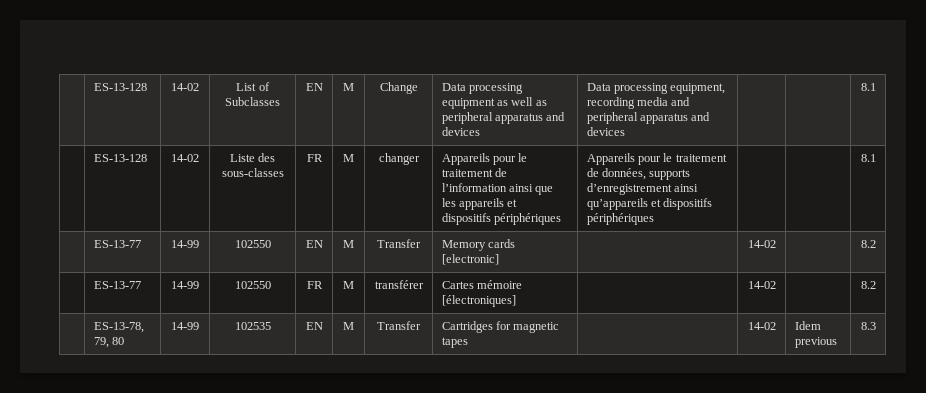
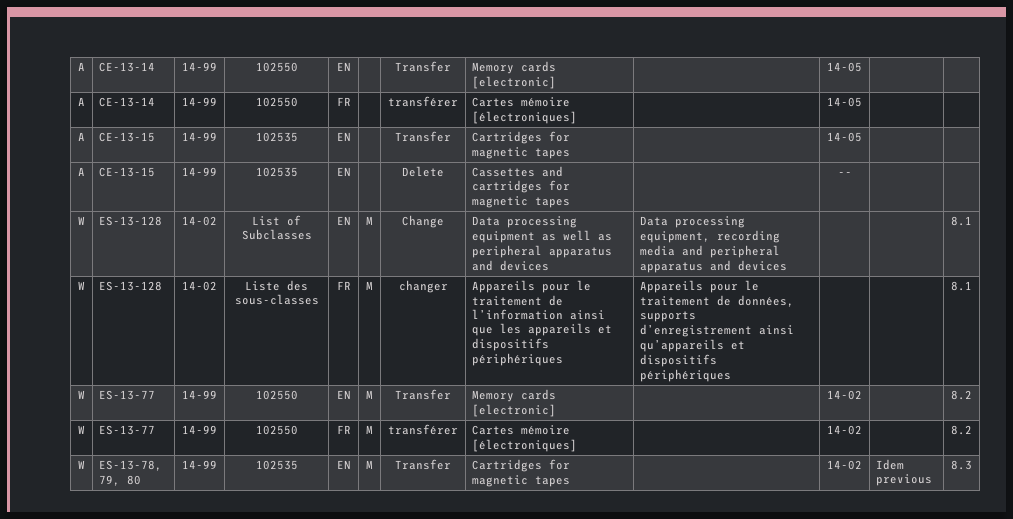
- | ES-13-128 | 14-02 | List of Subclasses | EN | M | Change | Data processing equipment as well as peripheral apparatus and devices | Data processing equipment, recording media and peripheral apparatus and devices | | | 8.1
+ A | CE-13-14 | 14-99 | 102550 | EN | | Transfer | Memory cards [electronic] | | 14-05 | |
+ A | CE-13-14 | 14-99 | 102550 | FR | | transférer | Cartes mémoire [électroniques] | | 14-05 | |
+ A | CE-13-15 | 14-99 | 102535 | EN | | Transfer | Cartridges for magnetic tapes | | 14-05 | |
+ A | CE-13-15 | 14-99 | 102535 | EN | | Delete | Cassettes and cartridges for magnetic tapes | | -- | |
+ W | ES-13-128 | 14-02 | List of Subclasses | EN | M | Change | Data processing equipment as well as peripheral apparatus and devices | Data processing equipment, recording media and peripheral apparatus and devices | | | 8.1
- | ES-13-128 | 14-02 | Liste des sous-classes | FR | M | changer | Appareils pour le traitement de l’information ainsi que les appareils et dispositifs périphériques | Appareils pour le traitement de données, supports d’enregistrement ainsi qu’appareils et dispositifs périphériques | | | 8.1
+ W | ES-13-128 | 14-02 | Liste des sous-classes | FR | M | changer | Appareils pour le traitement de l’information ainsi que les appareils et dispositifs périphériques | Appareils pour le traitement de données, supports d’enregistrement ainsi qu’appareils et dispositifs périphériques | | | 8.1
- | ES-13-77 | 14-99 | 102550 | EN | M | Transfer | Memory cards [electronic] | | 14-02 | | 8.2
+ W | ES-13-77 | 14-99 | 102550 | EN | M | Transfer | Memory cards [electronic] | | 14-02 | | 8.2
- | ES-13-77 | 14-99 | 102550 | FR | M | transférer | Cartes mémoire [électroniques] | | 14-02 | | 8.2
+ W | ES-13-77 | 14-99 | 102550 | FR | M | transférer | Cartes mémoire [électroniques] | | 14-02 | | 8.2
- | ES-13-78, 79, 80 | 14-99 | 102535 | EN | M | Transfer | Cartridges for magnetic tapes | | 14-02 | Idem previous | 8.3
+ W | ES-13-78, 79, 80 | 14-99 | 102535 | EN | M | Transfer | Cartridges for magnetic tapes | | 14-02 | Idem previous | 8.3

